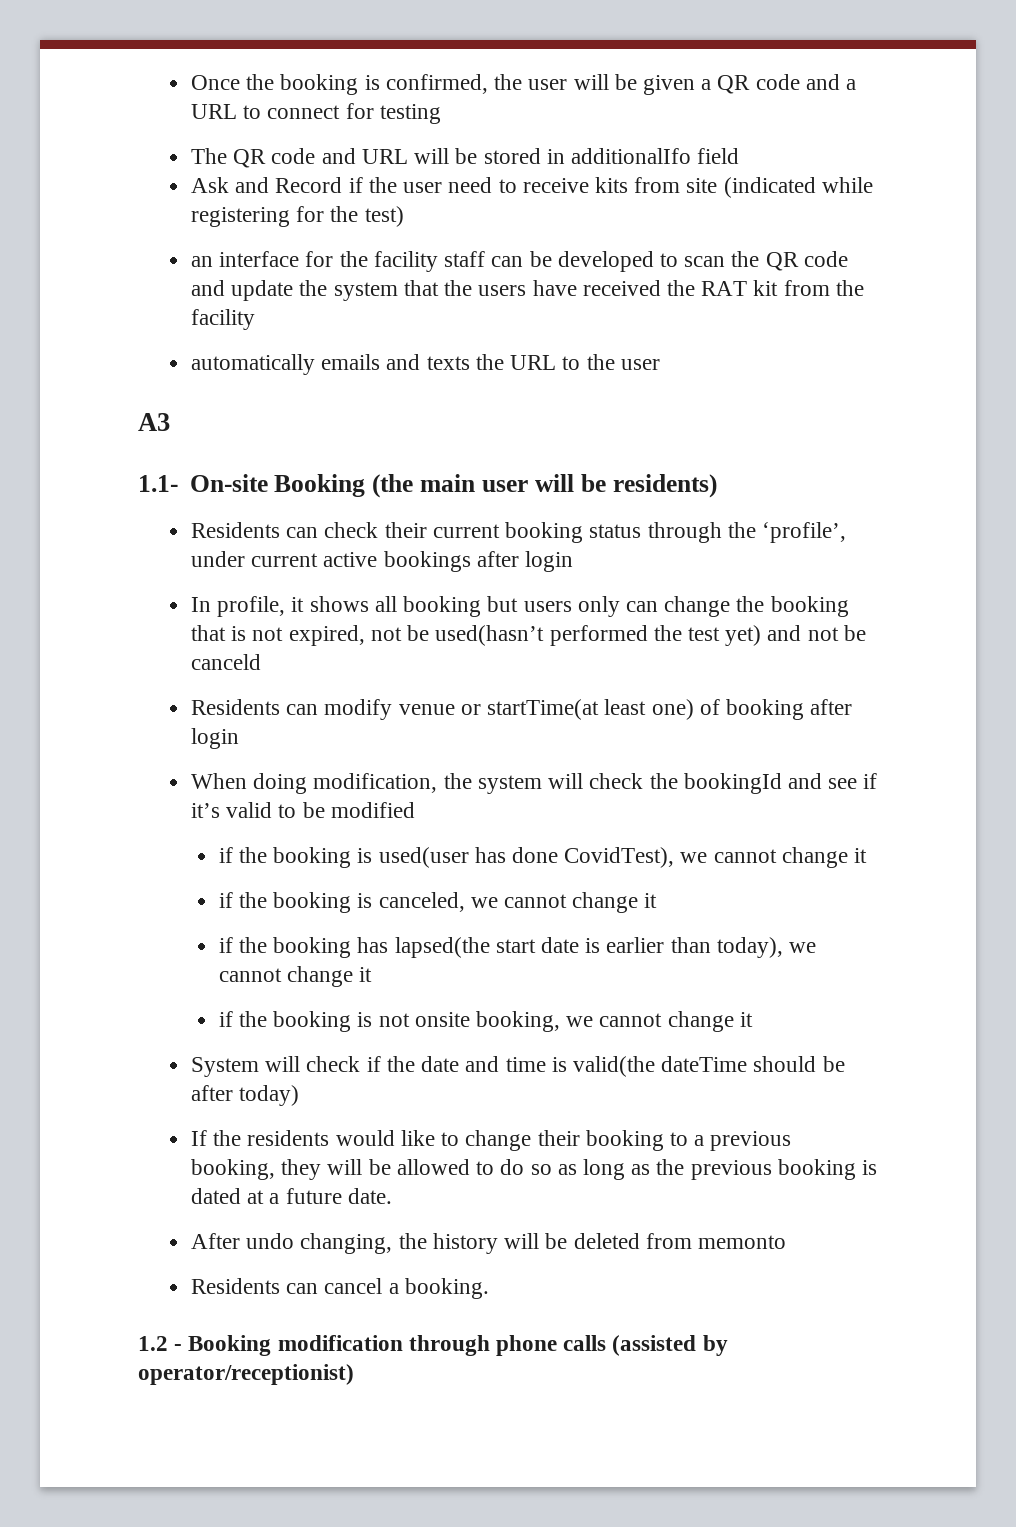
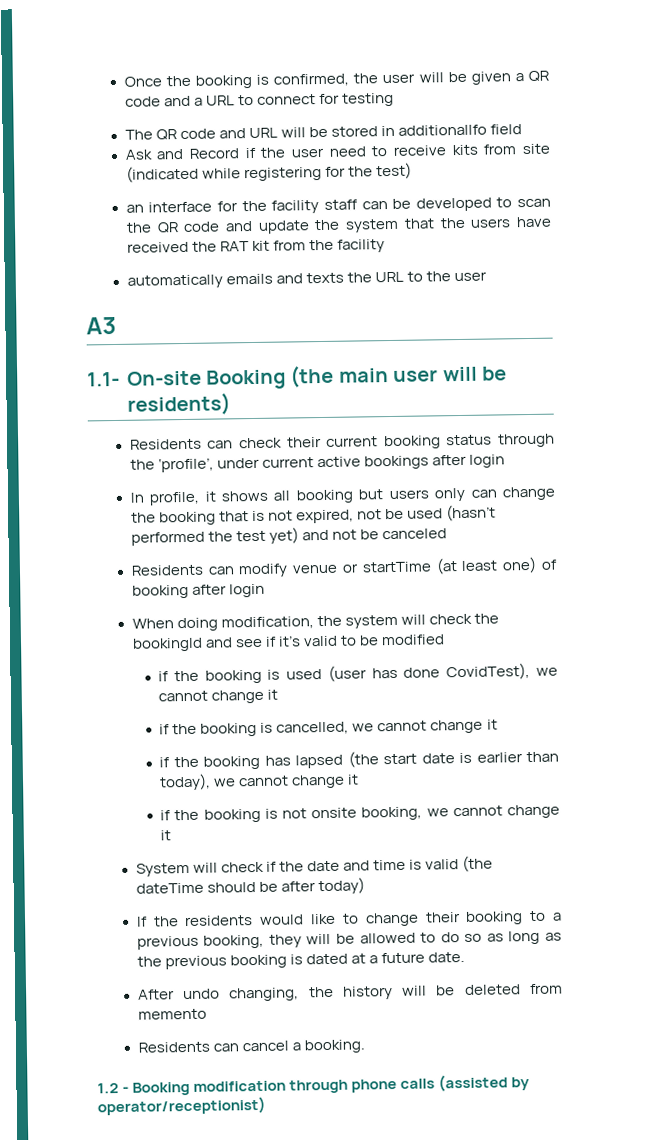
- In profile, it shows all booking but users only can change the booking that is not expired, not be used(hasn’t performed the test yet) and not be canceld
+ In profile, it shows all booking but users only can change the booking that is not expired, not be used (hasn’t performed the test yet) and not be canceled
- Residents can modify venue or startTime(at least one) of booking after login
+ Residents can modify venue or startTime (at least one) of booking after login
- if the booking is used(user has done CovidTest), we cannot change it
+ if the booking is used (user has done CovidTest), we cannot change it
- if the booking is canceled, we cannot change it
+ if the booking is cancelled, we cannot change it
- if the booking has lapsed(the start date is earlier than today), we cannot change it
+ if the booking has lapsed (the start date is earlier than today), we cannot change it
- System will check if the date and time is valid(the dateTime should be after today)
+ System will check if the date and time is valid (the dateTime should be after today)
- After undo changing, the history will be deleted from memonto
+ After undo changing, the history will be deleted from memento

